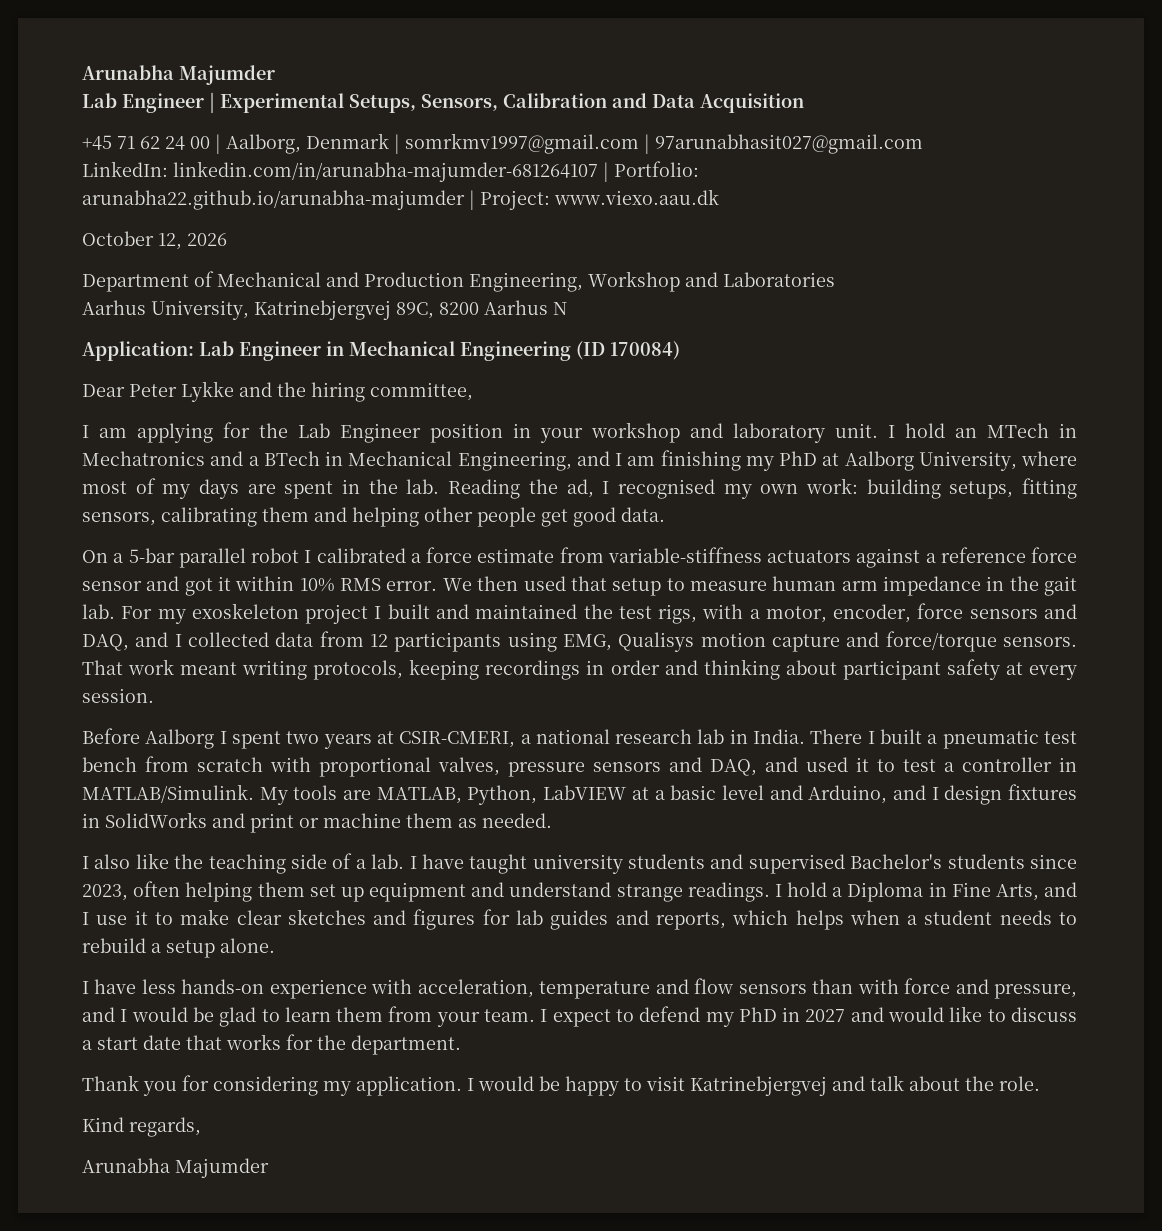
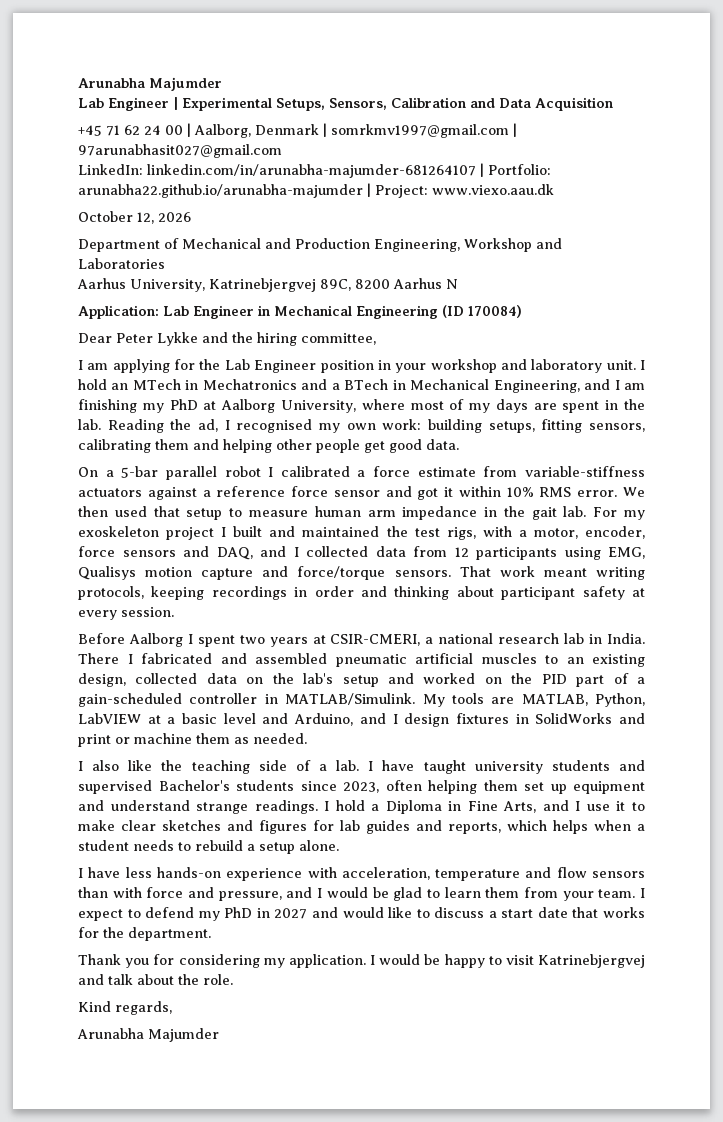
- There I built a pneumatic test bench from scratch with proportional valves, pressure sensors and DAQ, and used it to test a controller in MATLAB/Simulink.
+ There I fabricated and assembled pneumatic artificial muscles to an existing design, collected data on the lab's setup and worked on the PID part of a gain-scheduled controller in MATLAB/Simulink.

